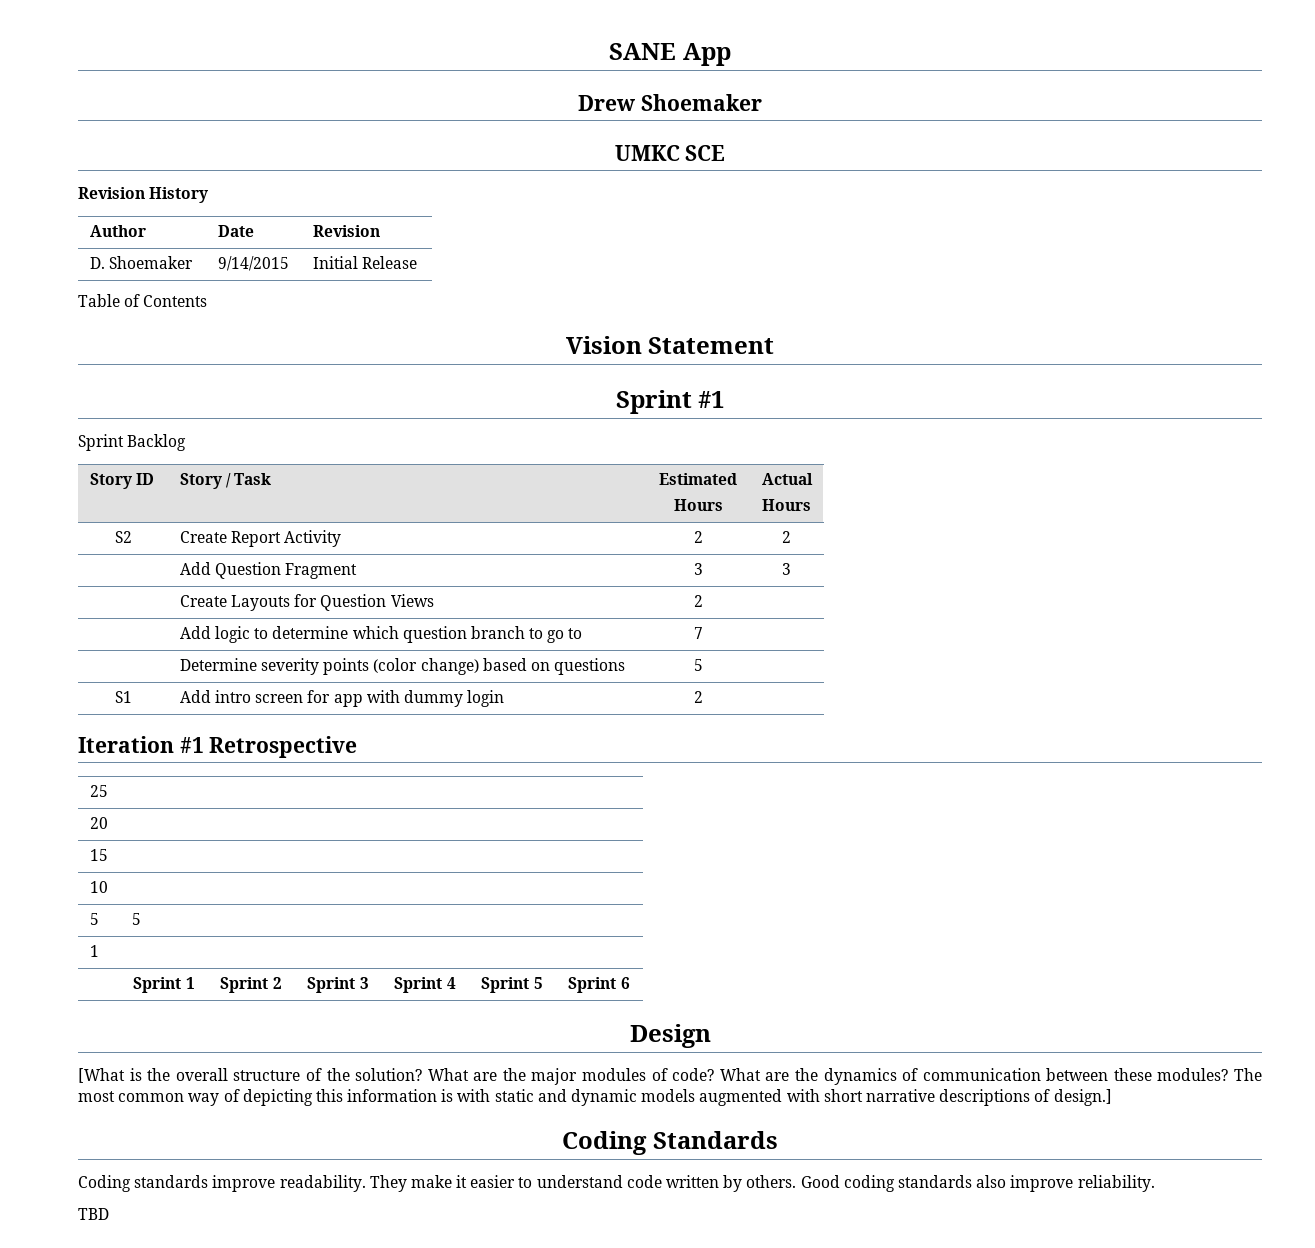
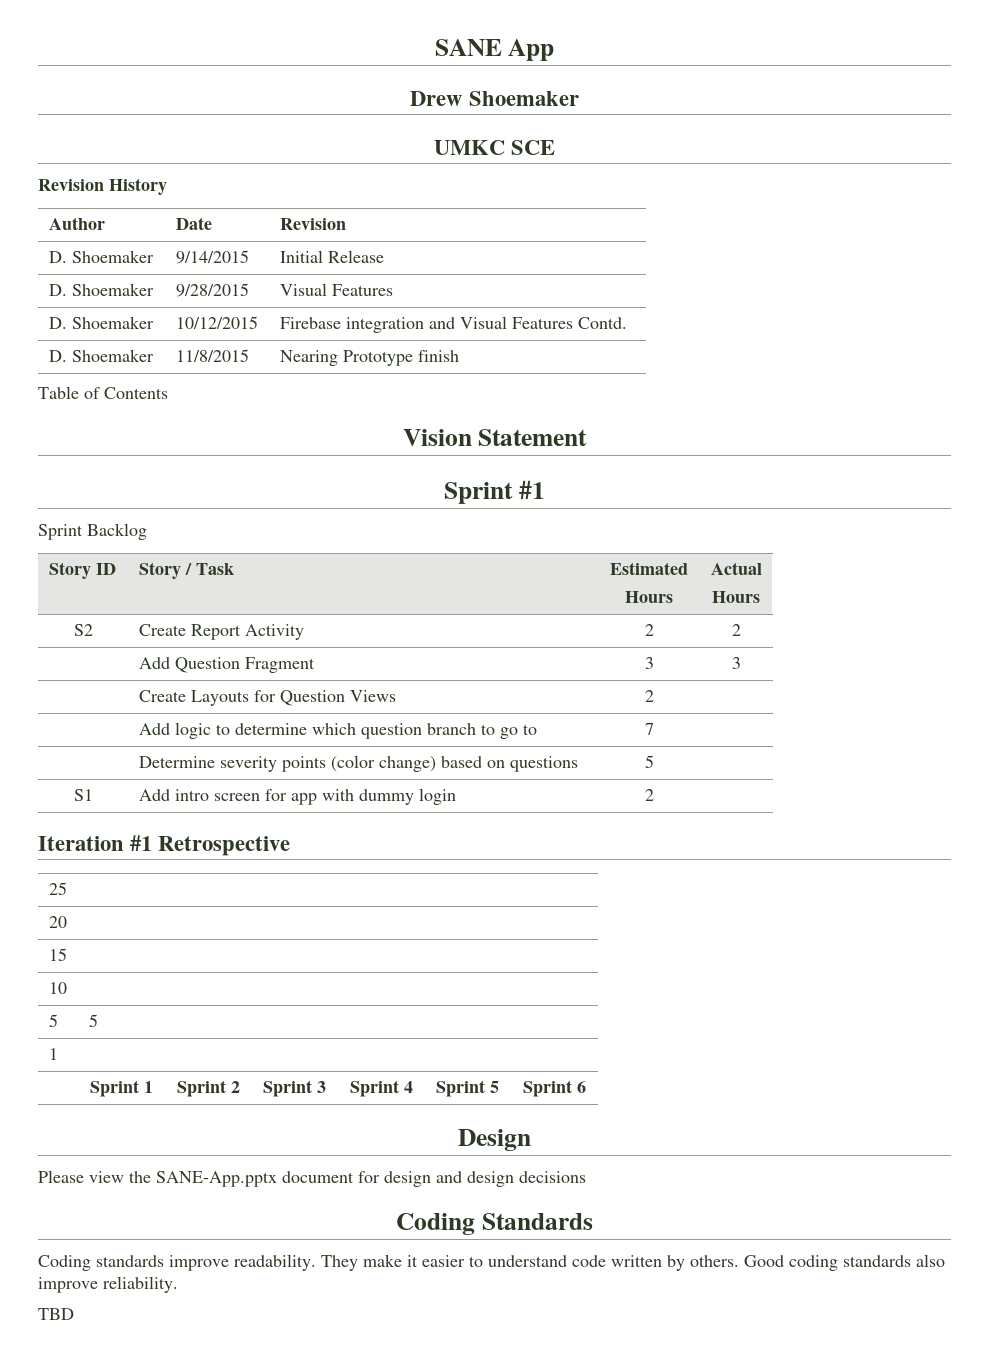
+ D. Shoemaker | 9/28/2015 | Visual Features
+ D. Shoemaker | 10/12/2015 | Firebase integration and Visual Features Contd.
+ D. Shoemaker | 11/8/2015 | Nearing Prototype finish
- [What is the overall structure of the solution? What are the major modules of code? What are the dynamics of communication between these modules? The most common way of depicting this information is with static and dynamic models augmented with short narrative descriptions of design.]
+ Please view the SANE-App.pptx document for design and design decisions

